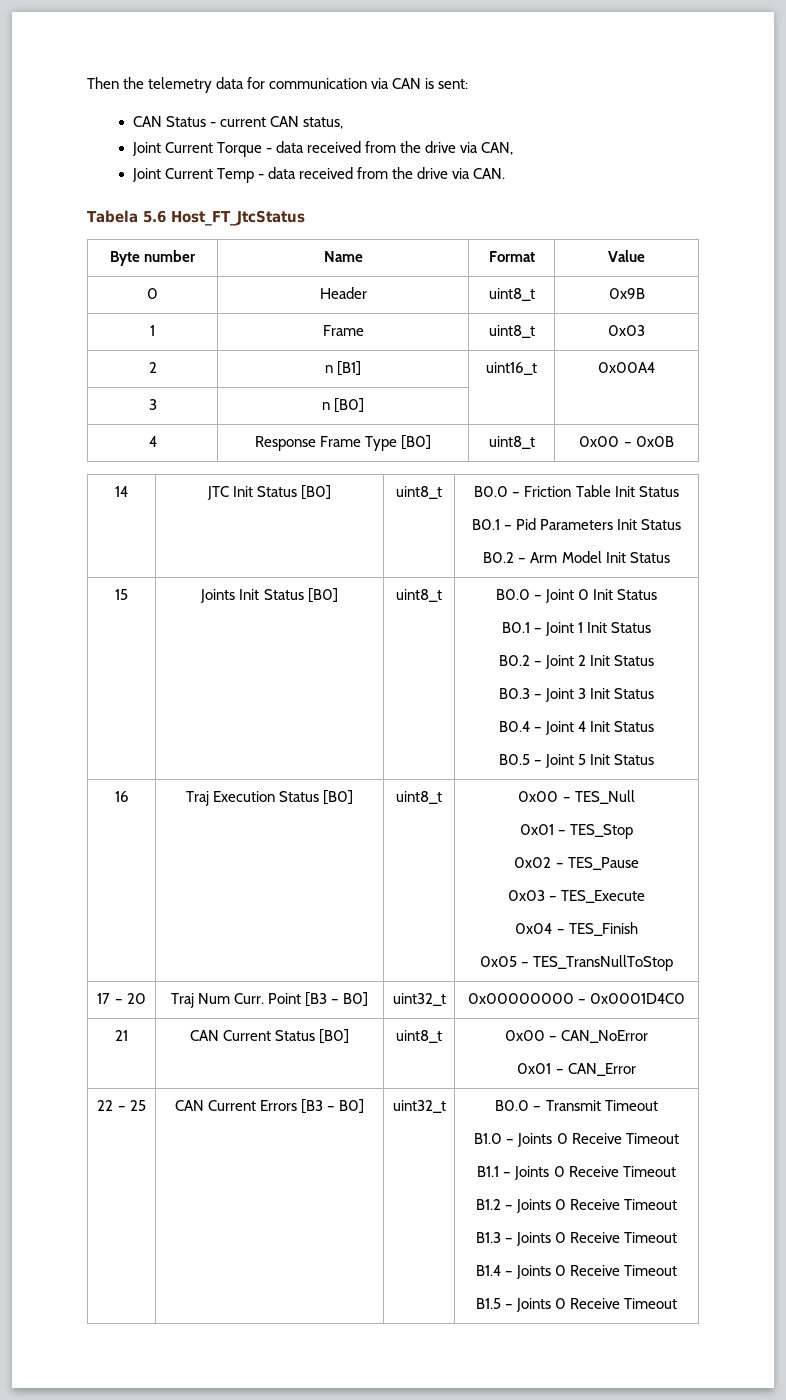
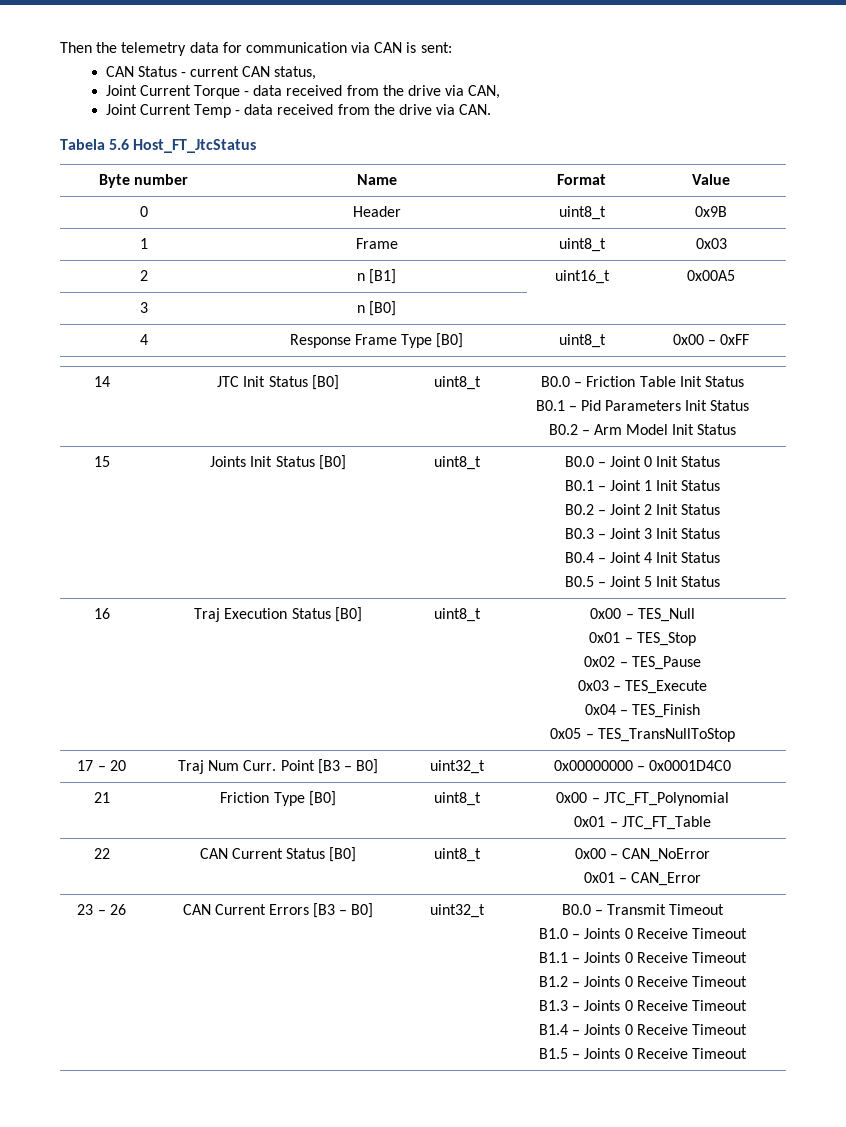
- 2 | n [B1] | uint16_t | 0x00A4
+ 2 | n [B1] | uint16_t | 0x00A5
- 4 | Response Frame Type [B0] | uint8_t | 0x00 – 0x0B
+ 4 | Response Frame Type [B0] | uint8_t | 0x00 – 0xFF
- 21 | CAN Current Status [B0] | uint8_t | 0x00 – CAN_NoError
+ 21 | Friction Type [B0] | uint8_t | 0x00 – JTC_FT_Polynomial
+ 0x01 – JTC_FT_Table
+ 22 | CAN Current Status [B0] | uint8_t | 0x00 – CAN_NoError
- 22 – 25
+ 23 – 26

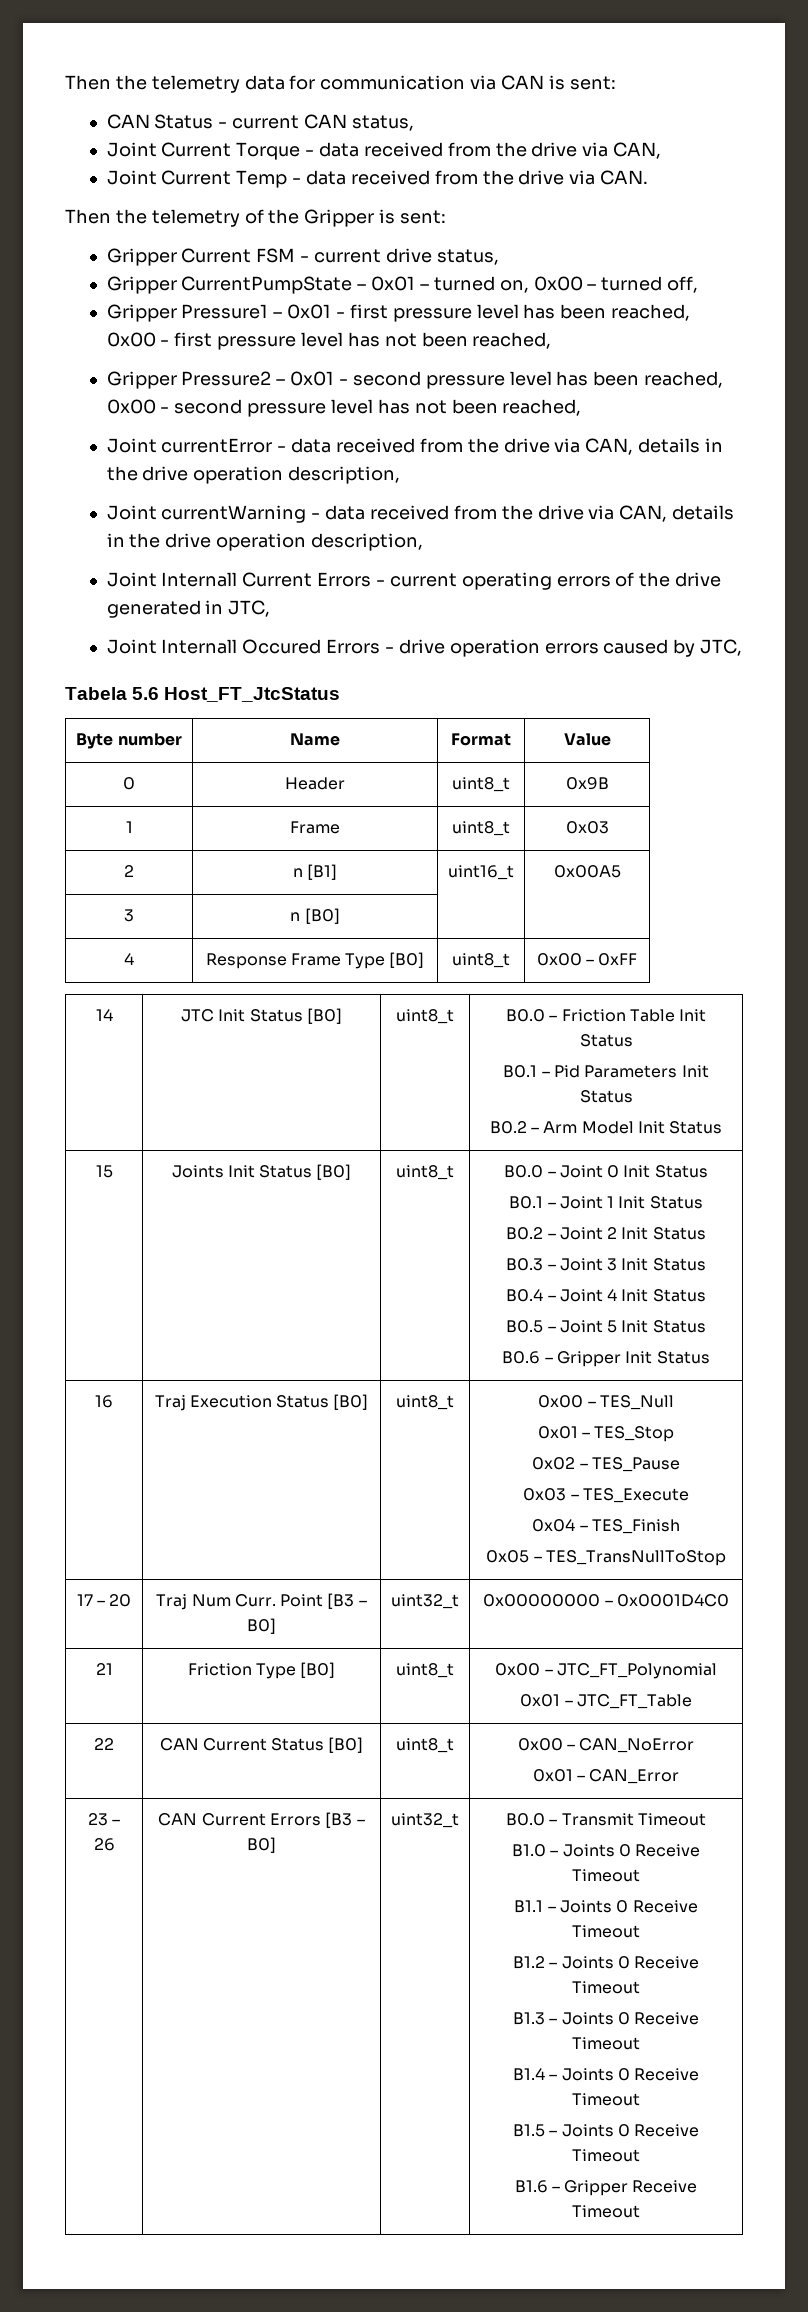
+ Then the telemetry of the Gripper is sent:
+ Gripper Current FSM - current drive status,
+ Gripper CurrentPumpState – 0x01 – turned on, 0x00 – turned off,
+ Gripper Pressure1 – 0x01 - first pressure level has been reached, 0x00 - first pressure level has not been reached,
+ Gripper Pressure2 – 0x01 - second pressure level has been reached, 0x00 - second pressure level has not been reached,
+ Joint currentError - data received from the drive via CAN, details in the drive operation description,
+ Joint currentWarning - data received from the drive via CAN, details in the drive operation description,
+ Joint Internall Current Errors - current operating errors of the drive generated in JTC,
+ Joint Internall Occured Errors - drive operation errors caused by JTC,
+ B0.6 – Gripper Init Status
+ B1.6 – Gripper Receive Timeout

